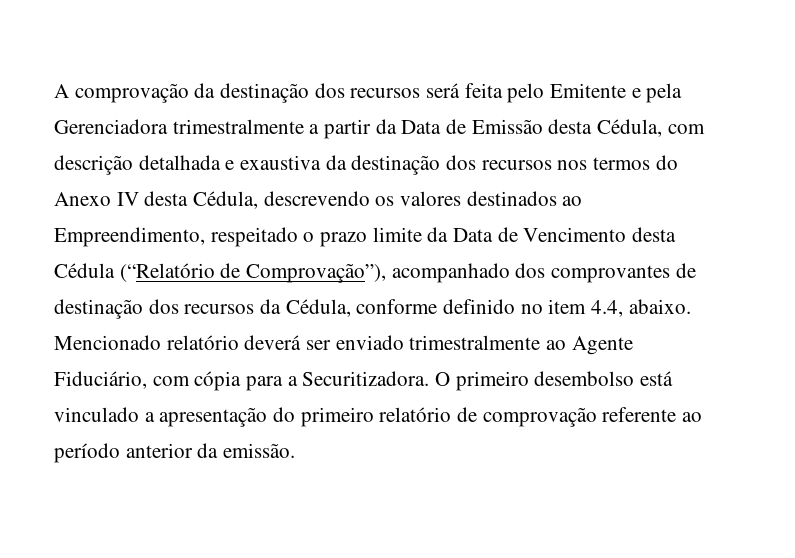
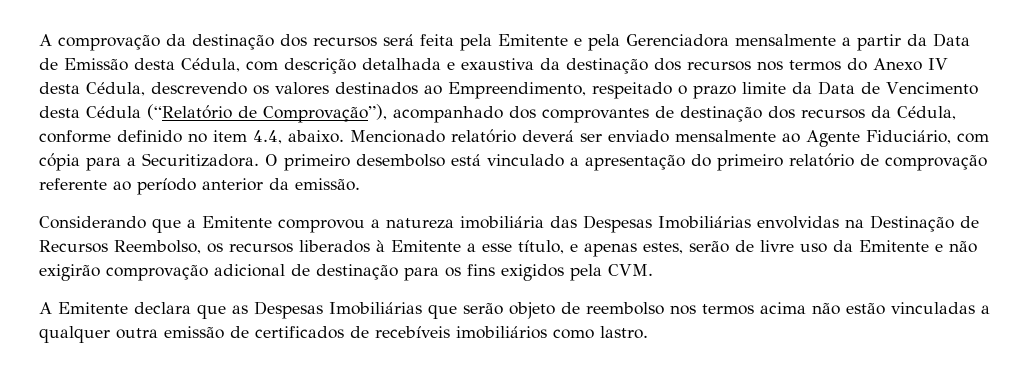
- A comprovação da destinação dos recursos será feita pelo Emitente e pela Gerenciadora trimestralmente a partir da Data de Emissão desta Cédula, com descrição detalhada e exaustiva da destinação dos recursos nos termos do Anexo IV desta Cédula, descrevendo os valores destinados ao Empreendimento, respeitado o prazo limite da Data de Vencimento desta Cédula (“Relatório de Comprovação”), acompanhado dos comprovantes de destinação dos recursos da Cédula, conforme definido no item 4.4, abaixo.
+ A comprovação da destinação dos recursos será feita pela Emitente e pela Gerenciadora mensalmente a partir da Data de Emissão desta Cédula, com descrição detalhada e exaustiva da destinação dos recursos nos termos do Anexo IV desta Cédula, descrevendo os valores destinados ao Empreendimento, respeitado o prazo limite da Data de Vencimento desta Cédula (“Relatório de Comprovação”), acompanhado dos comprovantes de destinação dos recursos da Cédula, conforme definido no item 4.4, abaixo.
- Mencionado relatório deverá ser enviado trimestralmente ao Agente Fiduciário, com cópia para a Securitizadora.
+ Mencionado relatório deverá ser enviado mensalmente ao Agente Fiduciário, com cópia para a Securitizadora.
+ Considerando que a Emitente comprovou a natureza imobiliária das Despesas Imobiliárias envolvidas na Destinação de Recursos Reembolso, os recursos liberados à Emitente a esse título, e apenas estes, serão de livre uso da Emitente e não exigirão comprovação adicional de destinação para os fins exigidos pela CVM.
+ A Emitente declara que as Despesas Imobiliárias que serão objeto de reembolso nos termos acima não estão vinculadas a qualquer outra emissão de certificados de recebíveis imobiliários como lastro.

